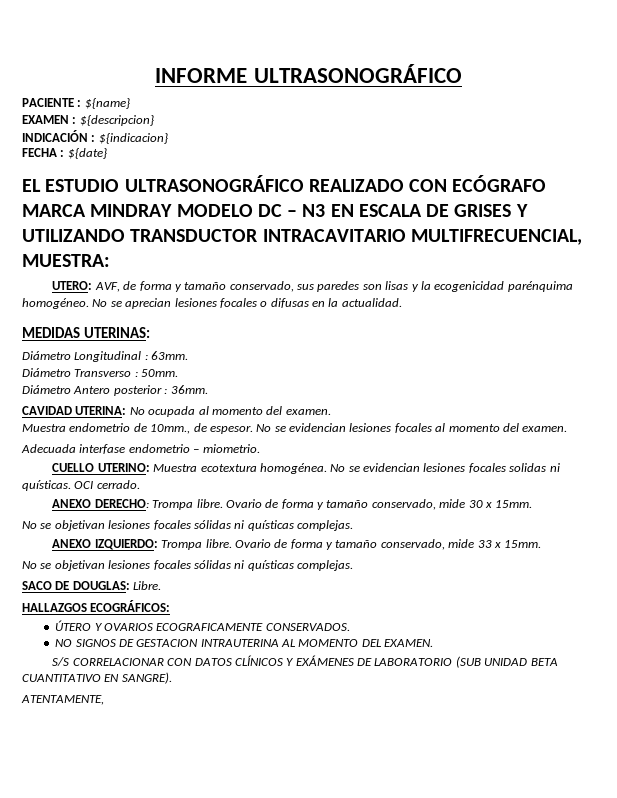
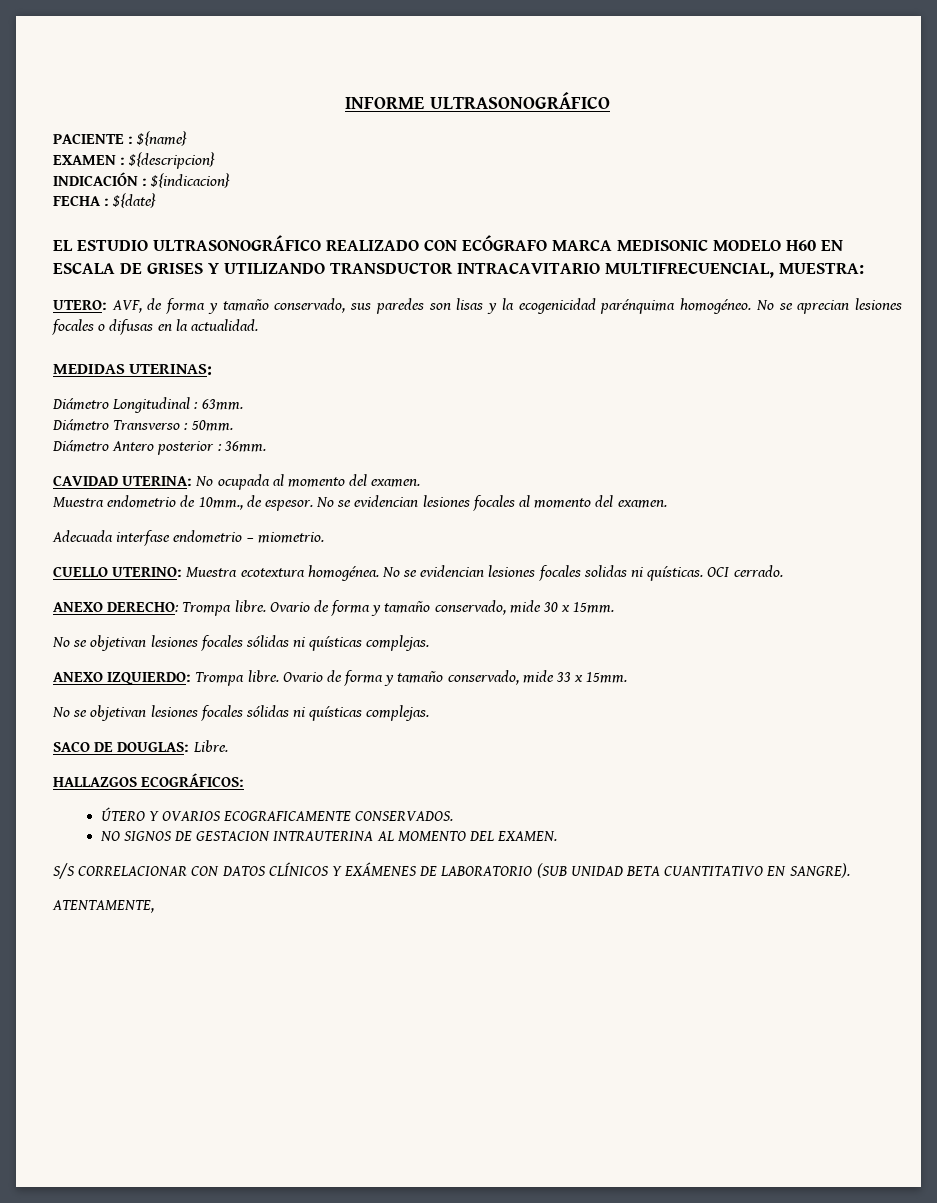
- EL ESTUDIO ULTRASONOGRÁFICO REALIZADO CON ECÓGRAFO MARCA MINDRAY MODELO DC – N3 EN ESCALA DE GRISES Y UTILIZANDO TRANSDUCTOR INTRACAVITARIO MULTIFRECUENCIAL, MUESTRA:
+ EL ESTUDIO ULTRASONOGRÁFICO REALIZADO CON ECÓGRAFO MARCA MEDISONIC MODELO H60 EN ESCALA DE GRISES Y UTILIZANDO TRANSDUCTOR INTRACAVITARIO MULTIFRECUENCIAL, MUESTRA:

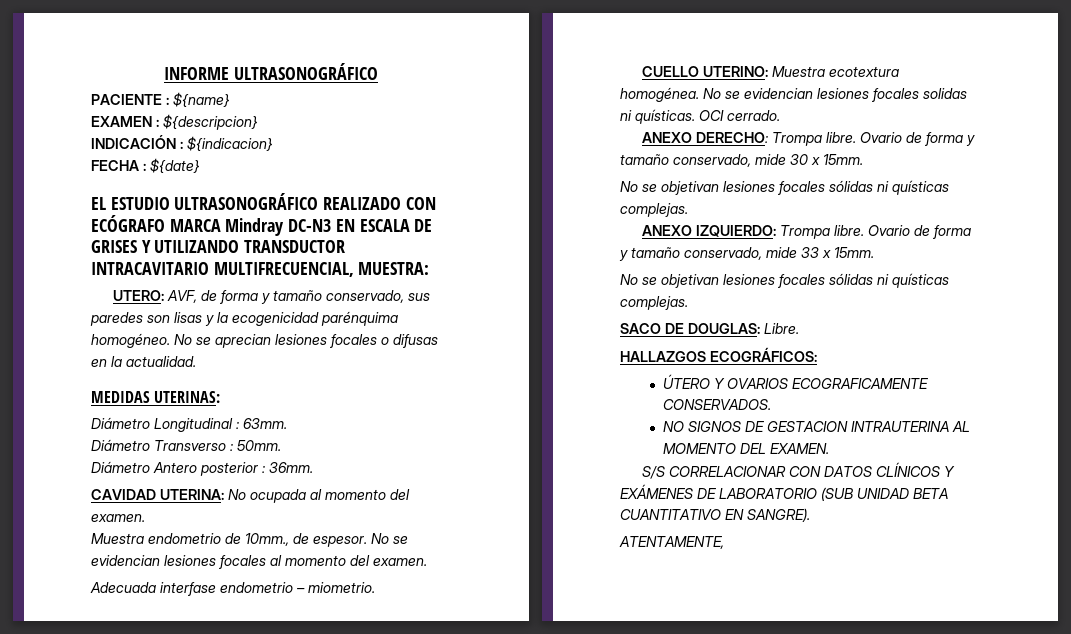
- EL ESTUDIO ULTRASONOGRÁFICO REALIZADO CON ECÓGRAFO MARCA MEDISONIC MODELO H60 EN ESCALA DE GRISES Y UTILIZANDO TRANSDUCTOR INTRACAVITARIO MULTIFRECUENCIAL, MUESTRA:
+ EL ESTUDIO ULTRASONOGRÁFICO REALIZADO CON ECÓGRAFO MARCA Mindray DC-N3 EN ESCALA DE GRISES Y UTILIZANDO TRANSDUCTOR INTRACAVITARIO MULTIFRECUENCIAL, MUESTRA:

